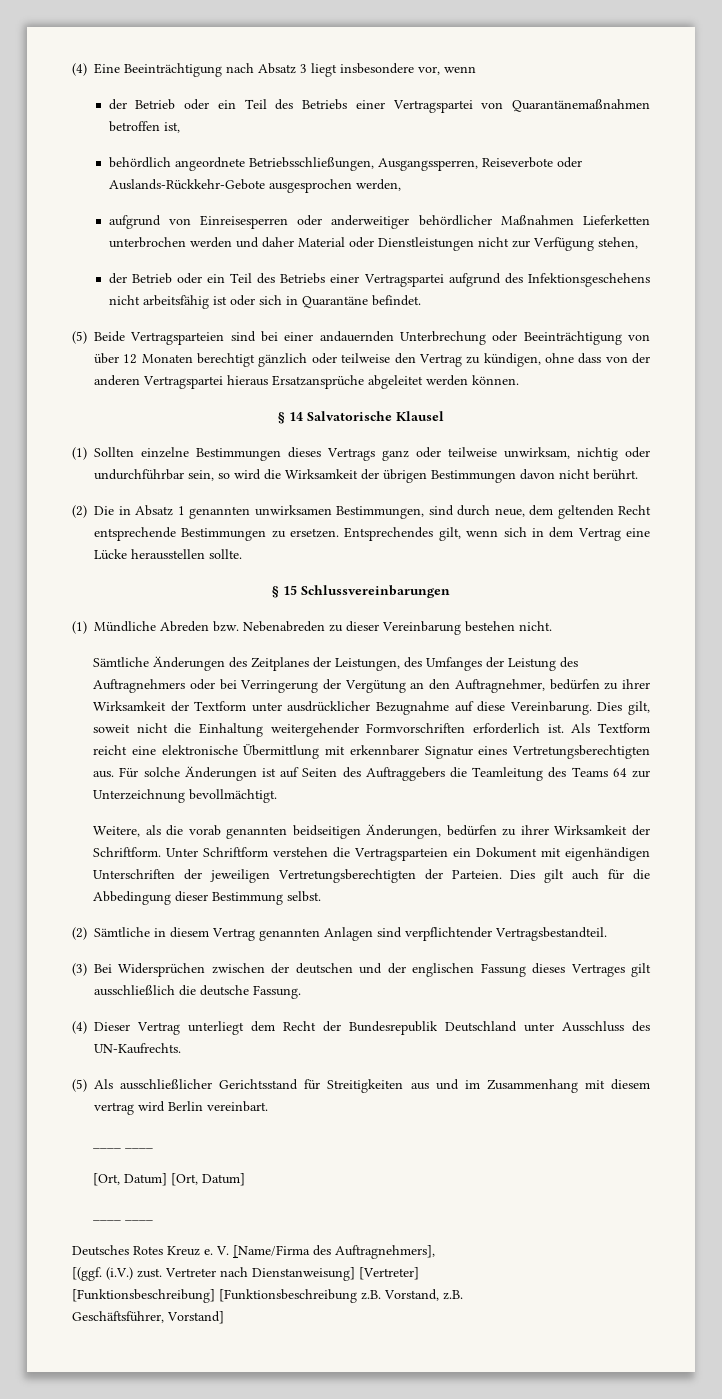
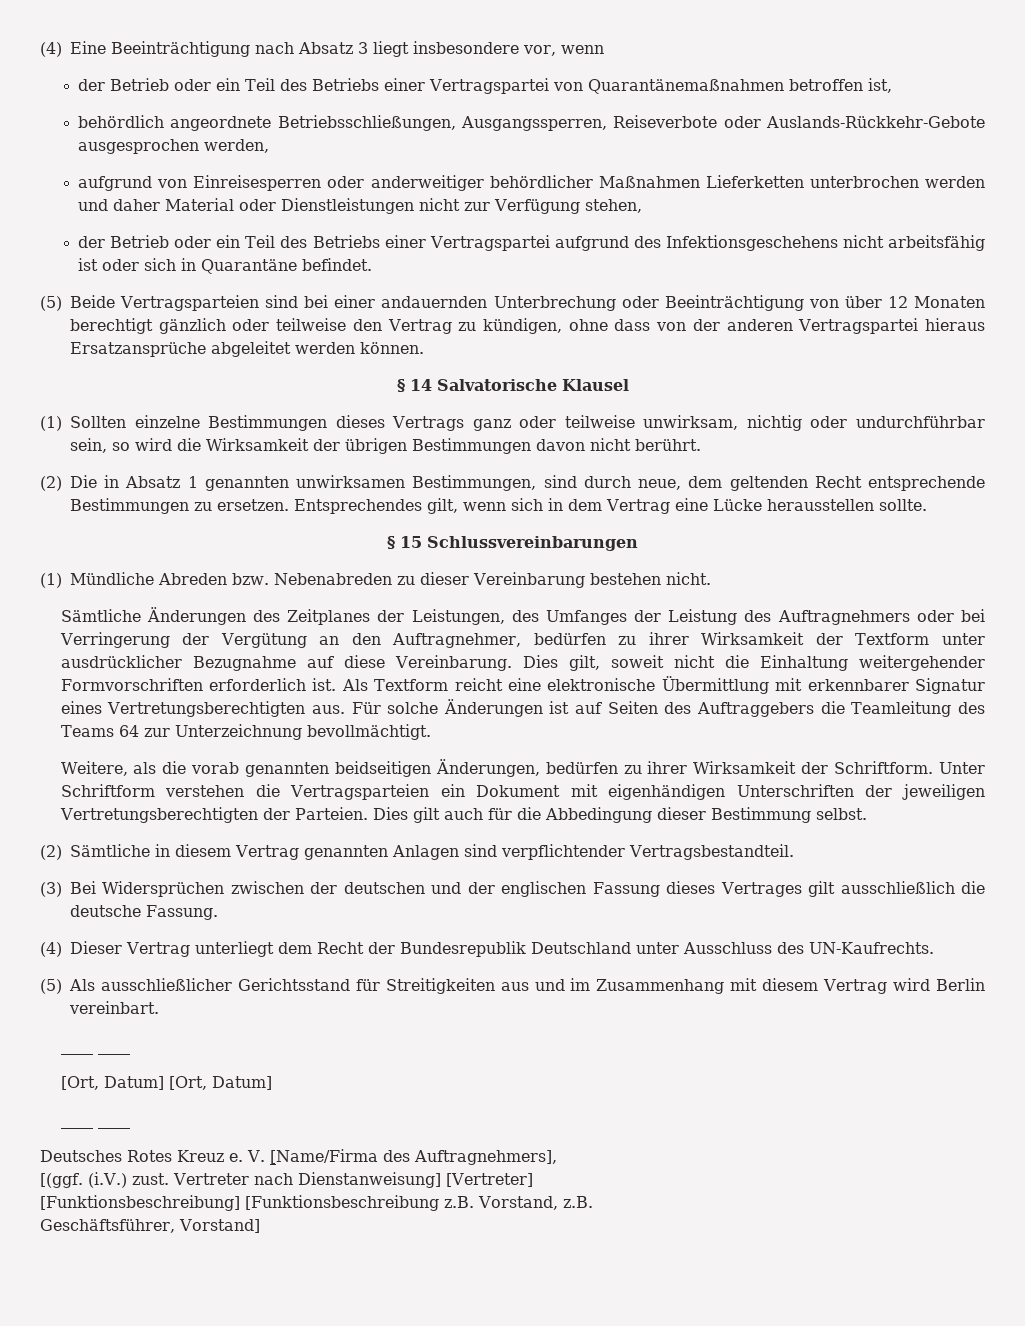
- (5) Als ausschließlicher Gerichtsstand für Streitigkeiten aus und im Zusammenhang mit diesem vertrag wird Berlin vereinbart.
+ (5) Als ausschließlicher Gerichtsstand für Streitigkeiten aus und im Zusammenhang mit diesem Vertrag wird Berlin vereinbart.

